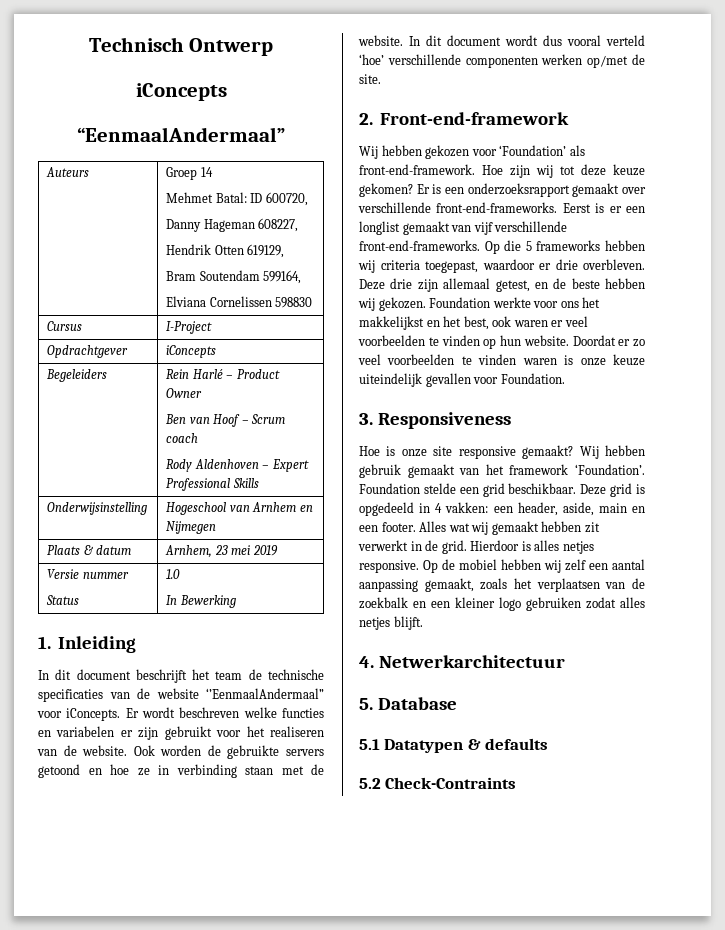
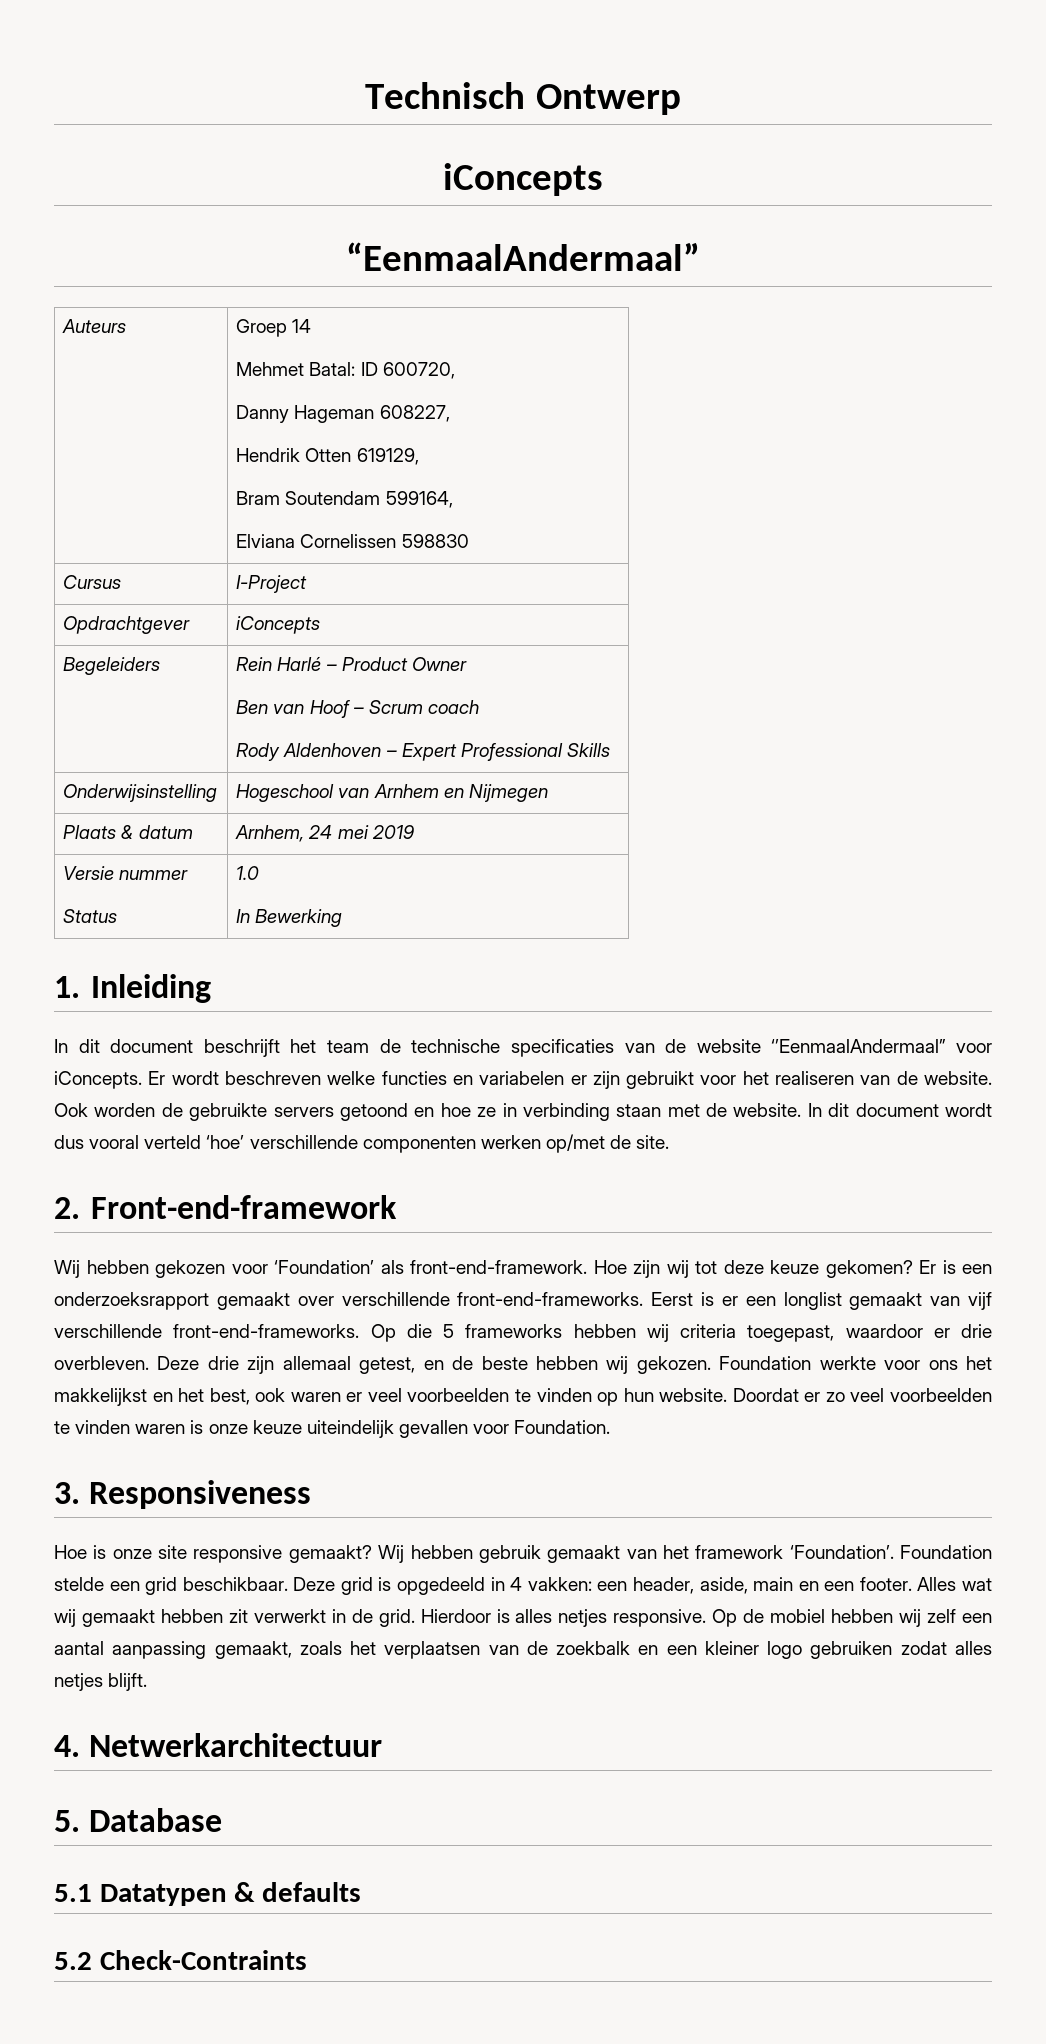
- Plaats & datum | Arnhem, 23 mei 2019
+ Plaats & datum | Arnhem, 24 mei 2019

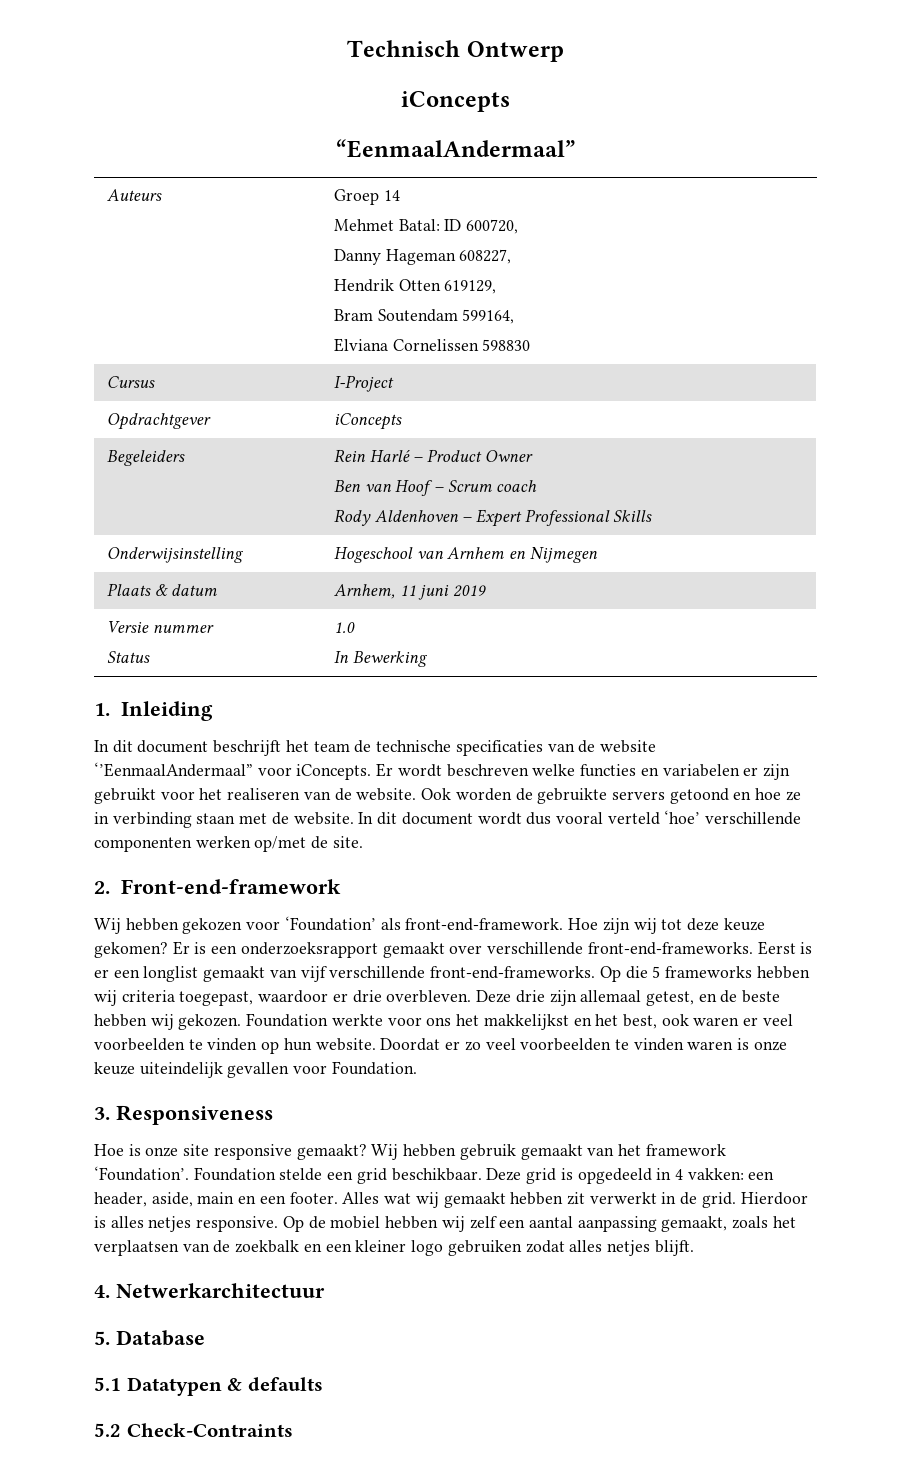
- Plaats & datum | Arnhem, 24 mei 2019
+ Plaats & datum | Arnhem, 11 juni 2019

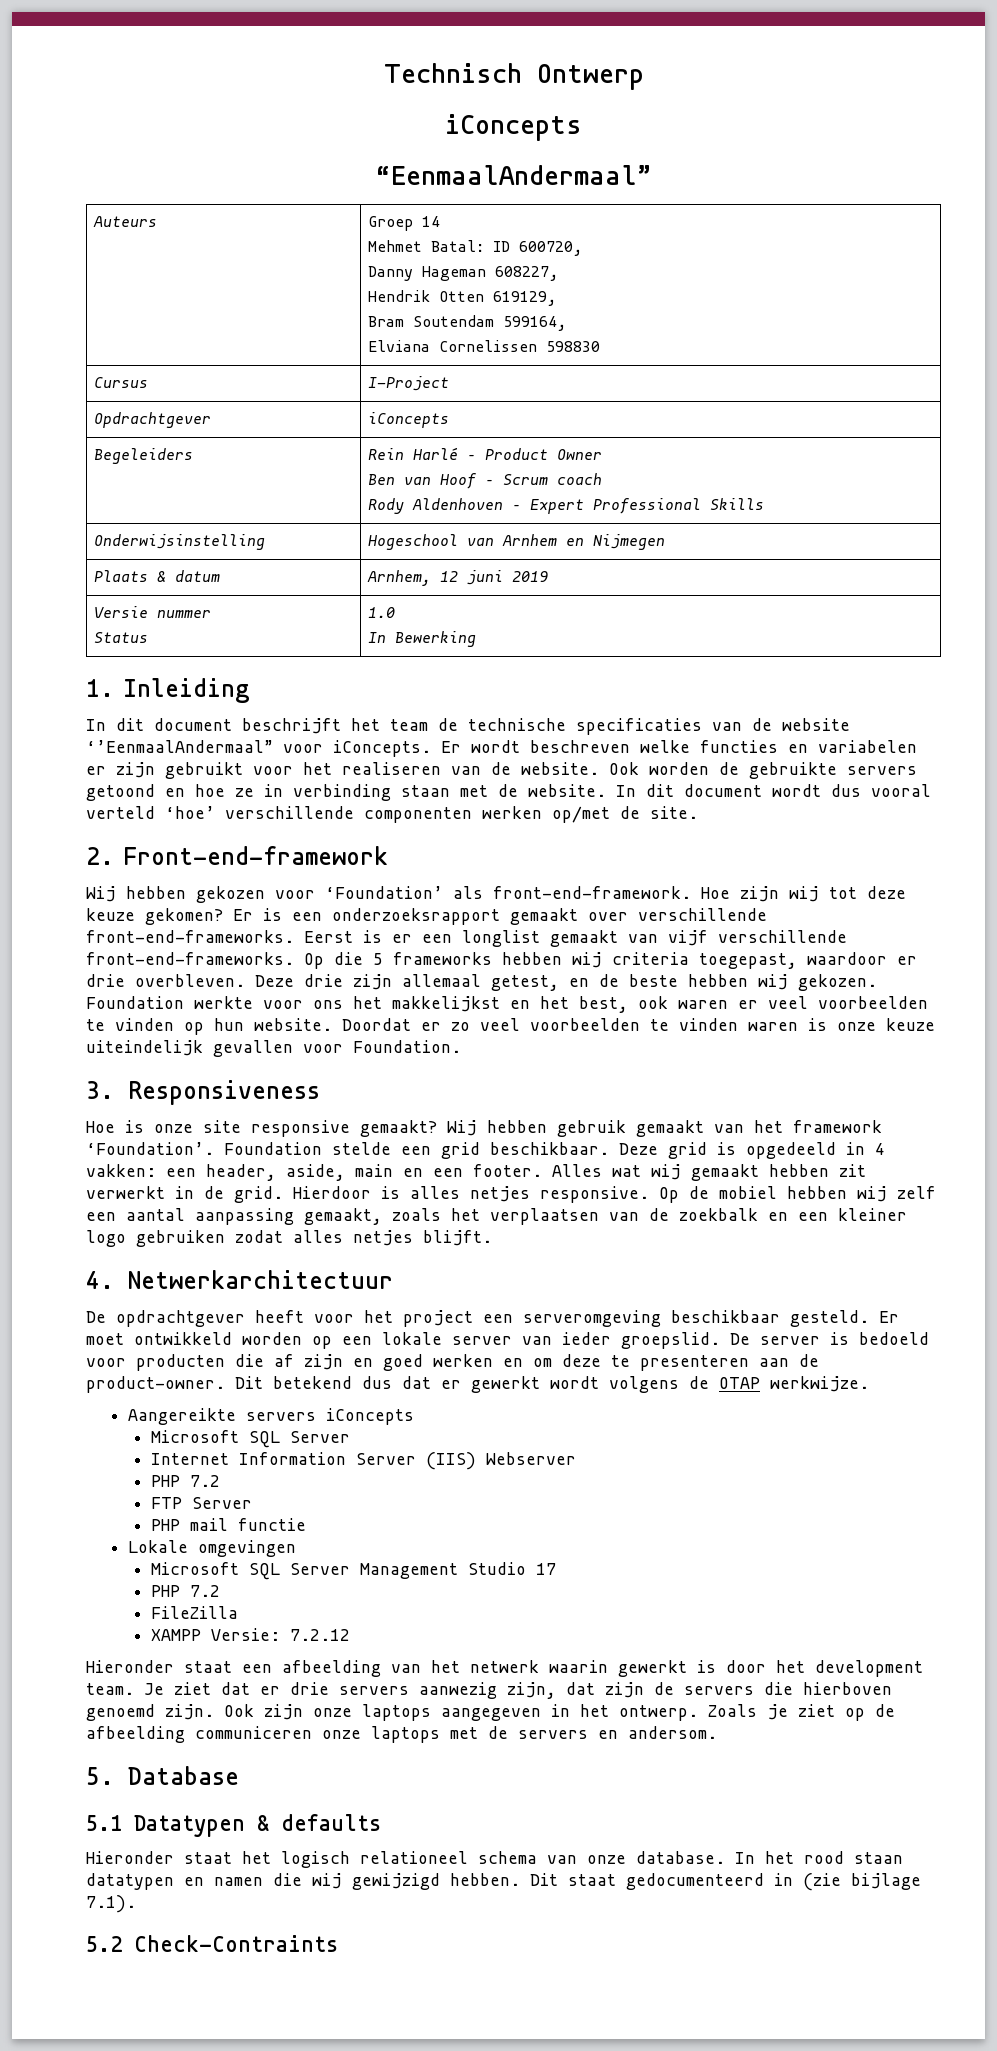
- Plaats & datum | Arnhem, 11 juni 2019
+ Plaats & datum | Arnhem, 12 juni 2019
+ De opdrachtgever heeft voor het project een serveromgeving beschikbaar gesteld. Er moet ontwikkeld worden op een lokale server van ieder groepslid. De server is bedoeld voor producten die af zijn en goed werken en om deze te presenteren aan de product-owner. Dit betekend dus dat er gewerkt wordt volgens de OTAP werkwijze.
+ Aangereikte servers iConcepts
+ Microsoft SQL Server
+ Internet Information Server (IIS) Webserver
+ PHP 7.2
+ FTP Server
+ PHP mail functie
+ Lokale omgevingen
+ Microsoft SQL Server Management Studio 17
+ PHP 7.2
+ FileZilla
+ XAMPP Versie: 7.2.12
+ Hieronder staat een afbeelding van het netwerk waarin gewerkt is door het development team. Je ziet dat er drie servers aanwezig zijn, dat zijn de servers die hierboven genoemd zijn. Ook zijn onze laptops aangegeven in het ontwerp. Zoals je ziet op de afbeelding communiceren onze laptops met de servers en andersom.
+ Hieronder staat het logisch relationeel schema van onze database. In het rood staan datatypen en namen die wij gewijzigd hebben. Dit staat gedocumenteerd in (zie bijlage 7.1).

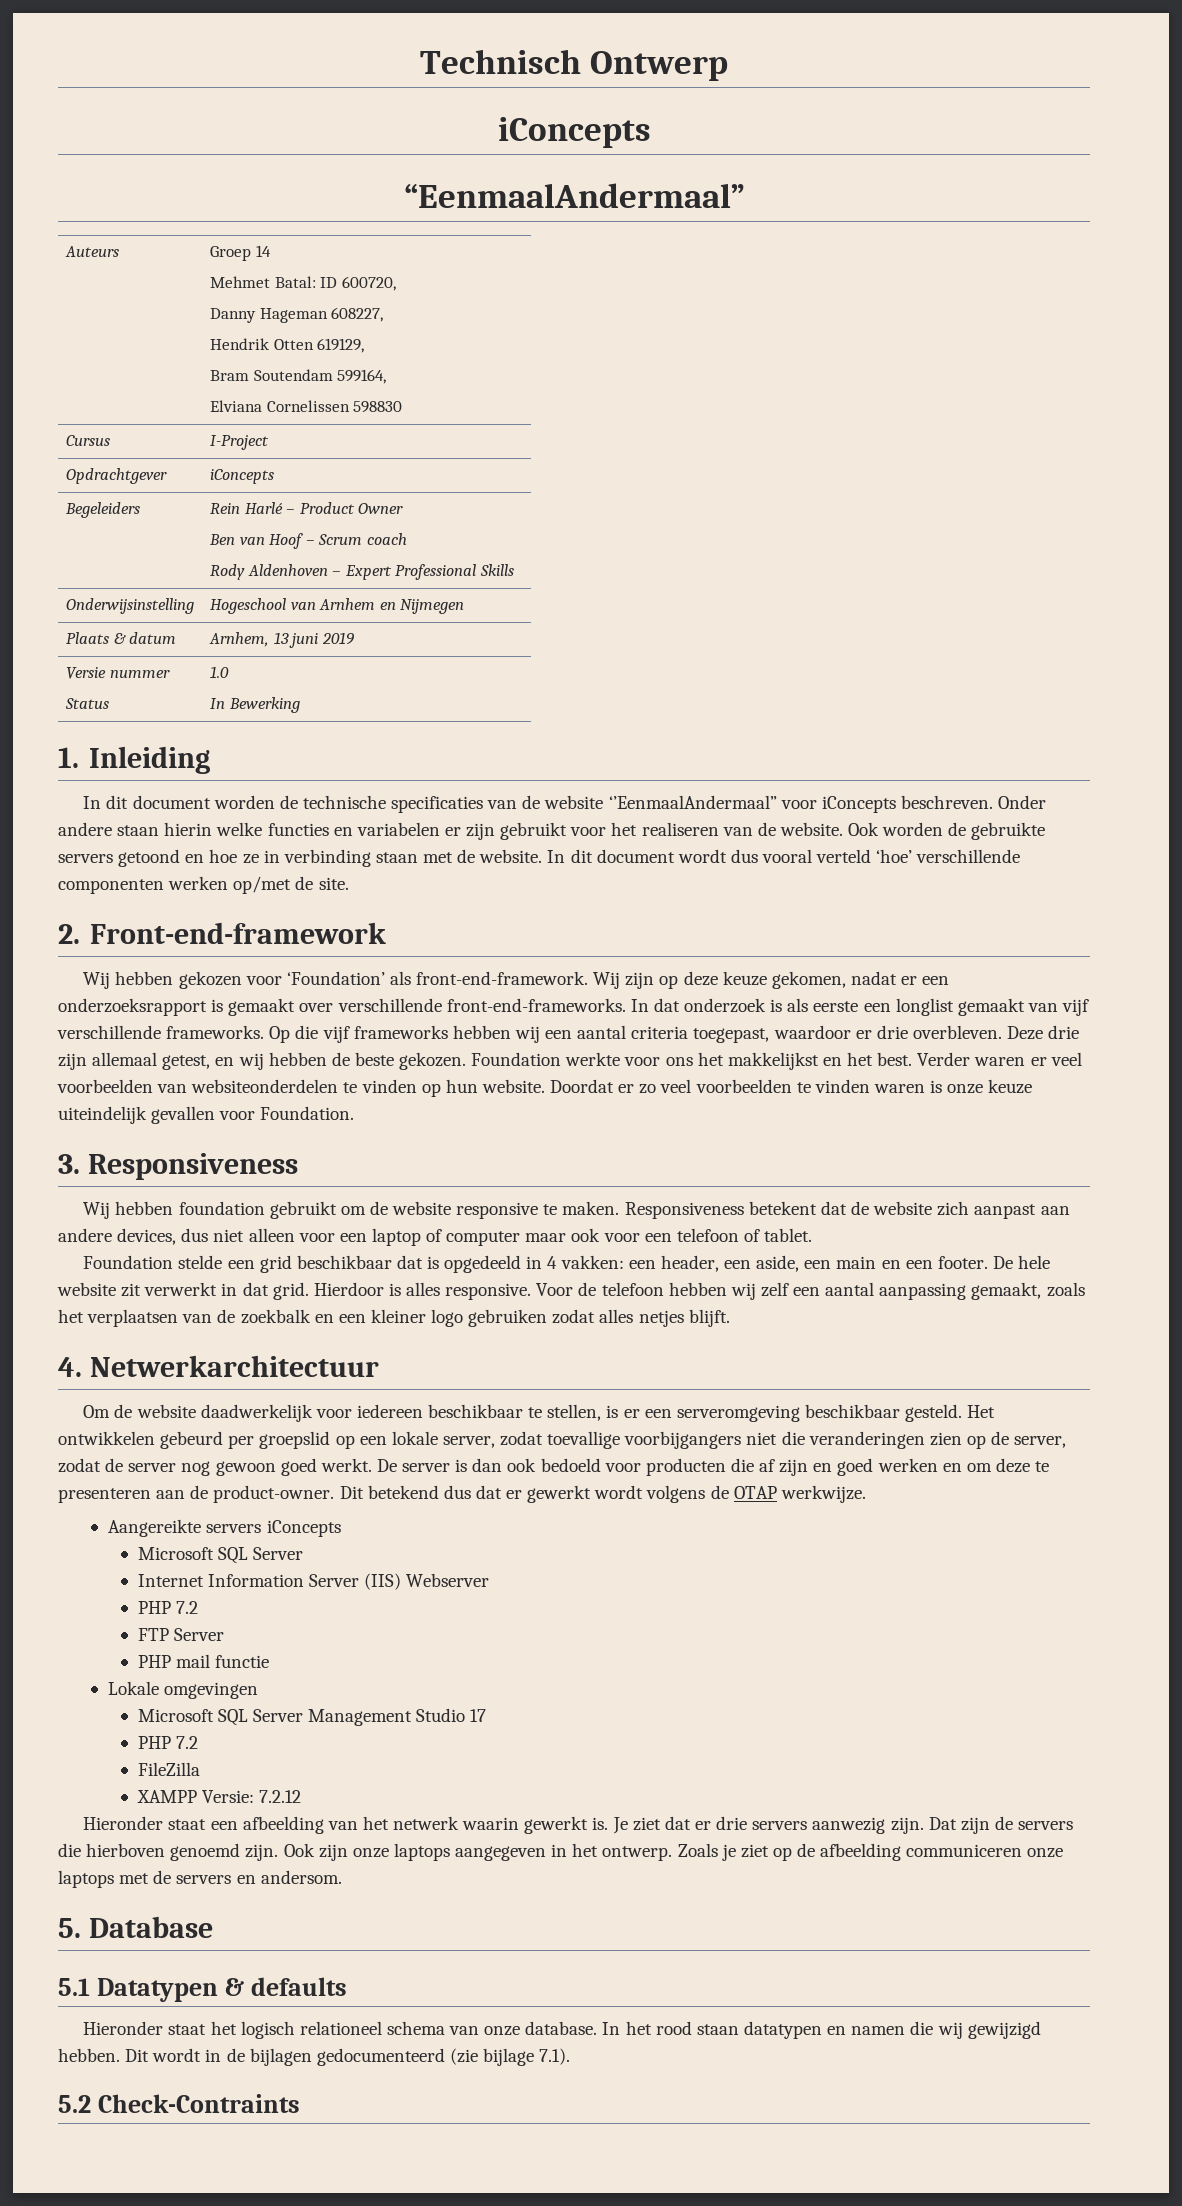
- Plaats & datum | Arnhem, 12 juni 2019
+ Plaats & datum | Arnhem, 13 juni 2019
- In dit document beschrijft het team de technische specificaties van de website ‘’EenmaalAndermaal” voor iConcepts. Er wordt beschreven welke functies en variabelen er zijn gebruikt voor het realiseren van de website.
+ In dit document worden de technische specificaties van de website ‘’EenmaalAndermaal” voor iConcepts beschreven. Onder andere staan hierin welke functies en variabelen er zijn gebruikt voor het realiseren van de website.
- Hoe zijn wij tot deze keuze gekomen? Er is een onderzoeksrapport gemaakt over verschillende front-end-frameworks.
+ Wij zijn op deze keuze gekomen, nadat er een onderzoeksrapport is gemaakt over verschillende front-end-frameworks.
- Eerst is er een longlist gemaakt van vijf verschillende front-end-frameworks.
+ In dat onderzoek is als eerste een longlist gemaakt van vijf verschillende frameworks.
- Op die 5 frameworks hebben wij criteria toegepast, waardoor er drie overbleven.
+ Op die vijf frameworks hebben wij een aantal criteria toegepast, waardoor er drie overbleven.
- Deze drie zijn allemaal getest, en de beste hebben wij gekozen.
+ Deze drie zijn allemaal getest, en wij hebben de beste gekozen.
- Foundation werkte voor ons het makkelijkst en het best, ook waren er veel voorbeelden te vinden op hun website.
+ Foundation werkte voor ons het makkelijkst en het best. Verder waren er veel voorbeelden van websiteonderdelen te vinden op hun website.
- Hoe is onze site responsive gemaakt? Wij hebben gebruik gemaakt van het framework ‘Foundation’. Foundation stelde een grid beschikbaar. Deze grid is opgedeeld in 4 vakken: een header, aside, main en een footer.
+ Wij hebben foundation gebruikt om de website responsive te maken. Responsiveness betekent dat de website zich aanpast aan andere devices, dus niet alleen voor een laptop of computer maar ook voor een telefoon of tablet.
+ Foundation stelde een grid beschikbaar dat is opgedeeld in 4 vakken: een header, een aside, een main en een footer.
- Alles wat wij gemaakt hebben zit verwerkt in de grid.
+ De hele website zit verwerkt in dat grid.
- Hierdoor is alles netjes responsive. Op de mobiel hebben wij zelf een aantal aanpassing gemaakt, zoals het verplaatsen van de zoekbalk en een kleiner logo gebruiken zodat alles netjes blijft.
+ Hierdoor is alles responsive. Voor de telefoon hebben wij zelf een aantal aanpassing gemaakt, zoals het verplaatsen van de zoekbalk en een kleiner logo gebruiken zodat alles netjes blijft.
- De opdrachtgever heeft voor het project een serveromgeving beschikbaar gesteld. Er moet ontwikkeld worden op een lokale server van ieder groepslid.
+ Om de website daadwerkelijk voor iedereen beschikbaar te stellen, is er een serveromgeving beschikbaar gesteld. Het ontwikkelen gebeurd per groepslid op een lokale server, zodat toevallige voorbijgangers niet die veranderingen zien op de server, zodat de server nog gewoon goed werkt.
- De server is bedoeld voor producten die af zijn en goed werken en om deze te presenteren aan de product-owner.
+ De server is dan ook bedoeld voor producten die af zijn en goed werken en om deze te presenteren aan de product-owner.
- Hieronder staat een afbeelding van het netwerk waarin gewerkt is door het development team.
+ Hieronder staat een afbeelding van het netwerk waarin gewerkt is.
- Je ziet dat er drie servers aanwezig zijn, dat zijn de servers die hierboven genoemd zijn.
+ Je ziet dat er drie servers aanwezig zijn. Dat zijn de servers die hierboven genoemd zijn.
- Dit staat gedocumenteerd in (zie bijlage 7.1).
+ Dit wordt in de bijlagen gedocumenteerd (zie bijlage 7.1).

